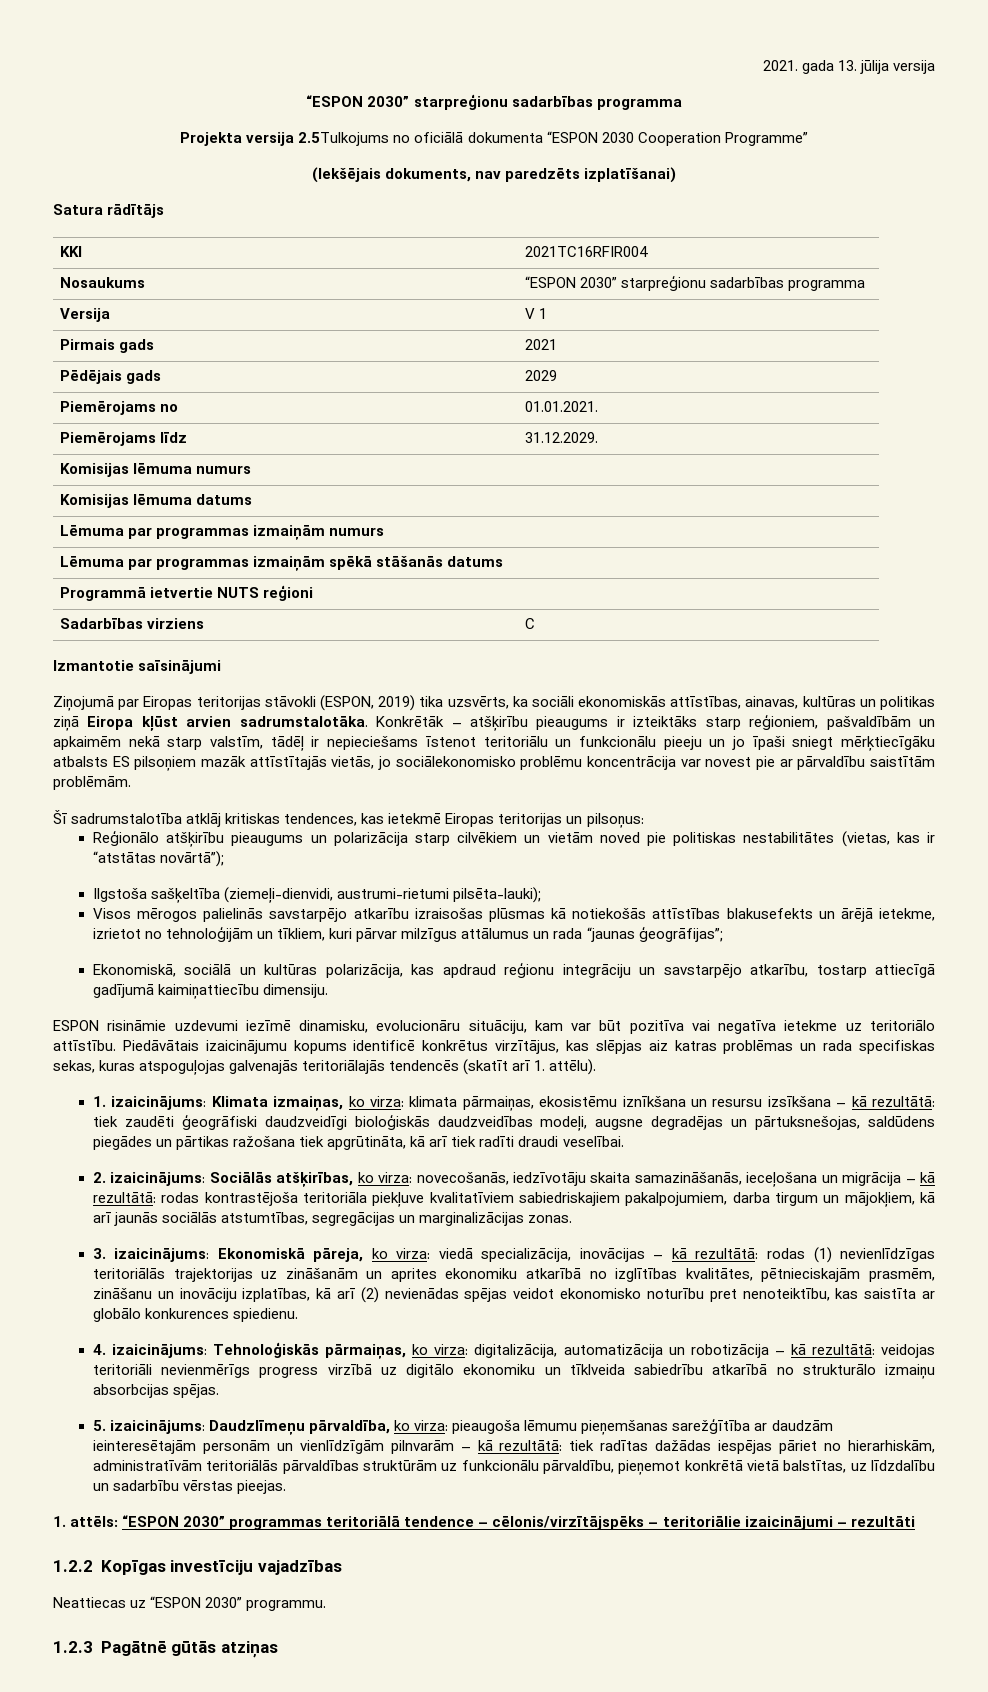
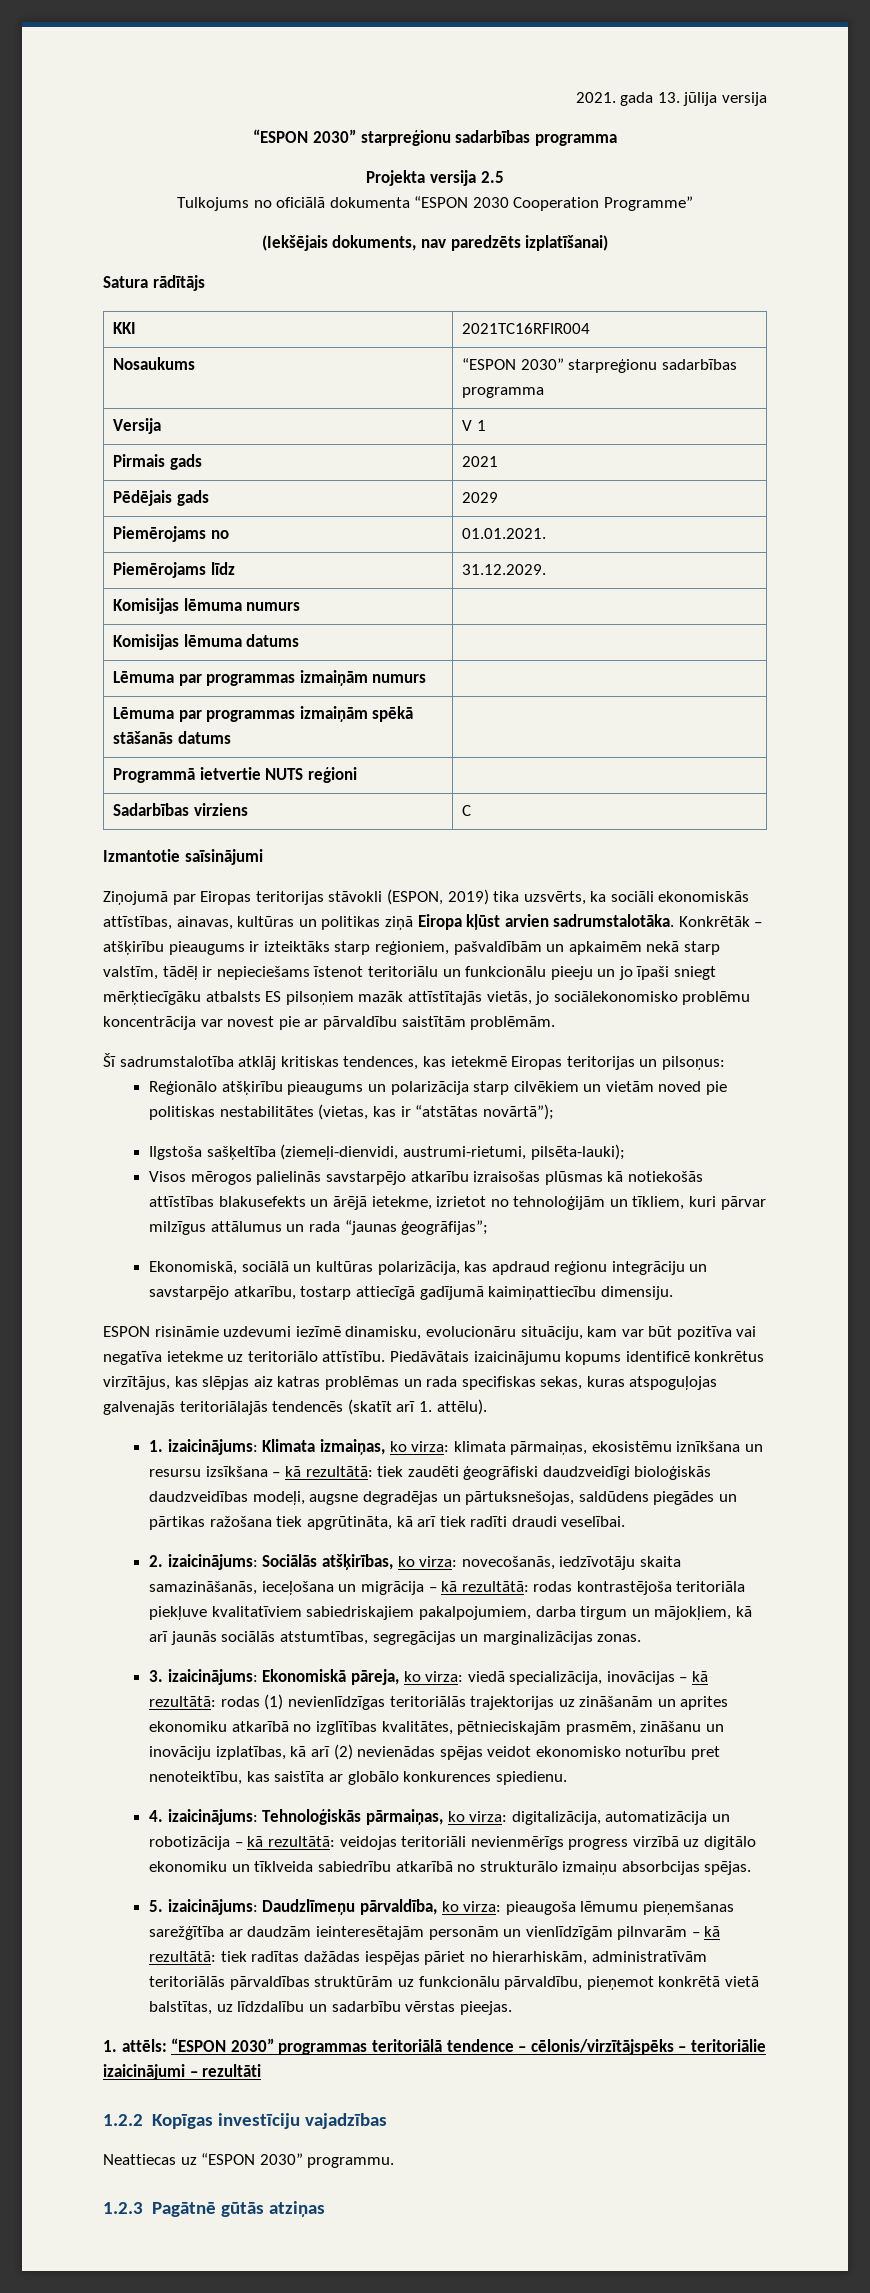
- Projekta versija 2.5Tulkojums no oficiālā dokumenta “ESPON 2030 Cooperation Programme”
+ Projekta versija 2.5
+ Tulkojums no oficiālā dokumenta “ESPON 2030 Cooperation Programme”
- Ilgstoša sašķeltība (ziemeļi-dienvidi, austrumi-rietumi pilsēta-lauki);
+ Ilgstoša sašķeltība (ziemeļi-dienvidi, austrumi-rietumi, pilsēta-lauki);

